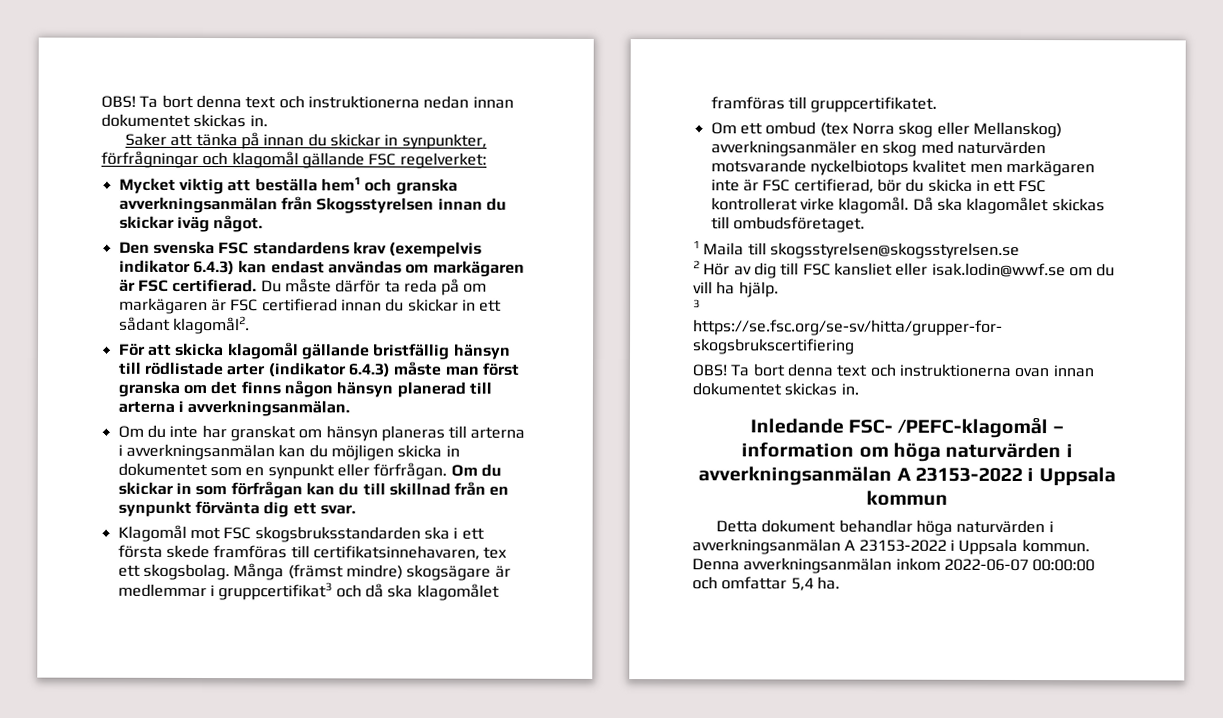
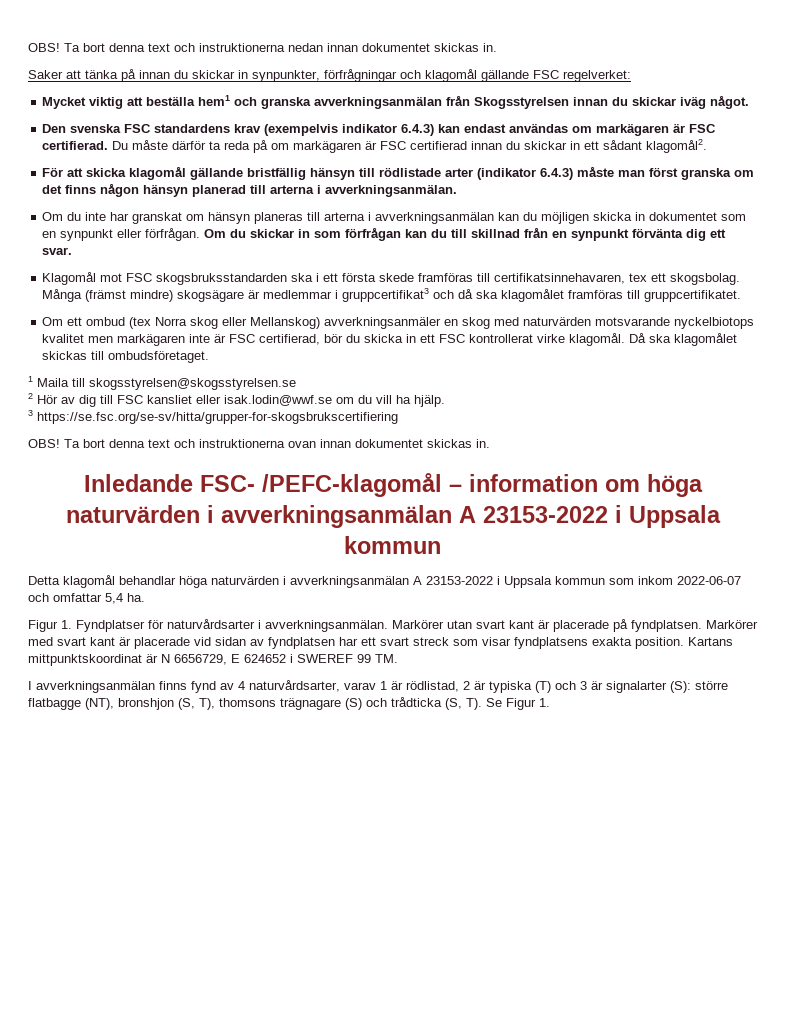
- Detta dokument behandlar höga naturvärden i avverkningsanmälan A 23153-2022 i Uppsala kommun. Denna avverkningsanmälan inkom 2022-06-07 00:00:00 och omfattar 5,4 ha.
+ Detta klagomål behandlar höga naturvärden i avverkningsanmälan A 23153-2022 i Uppsala kommun som inkom 2022-06-07 och omfattar 5,4 ha.
+ Figur 1. Fyndplatser för naturvårdsarter i avverkningsanmälan. Markörer utan svart kant är placerade på fyndplatsen. Markörer med svart kant är placerade vid sidan av fyndplatsen har ett svart streck som visar fyndplatsens exakta position. Kartans mittpunktskoordinat är N 6656729, E 624652 i SWEREF 99 TM.
+ I avverkningsanmälan finns fynd av 4 naturvårdsarter, varav 1 är rödlistad, 2 är typiska (T) och 3 är signalarter (S): större flatbagge (NT), bronshjon (S, T), thomsons trägnagare (S) och trådticka (S, T). Se Figur 1.

